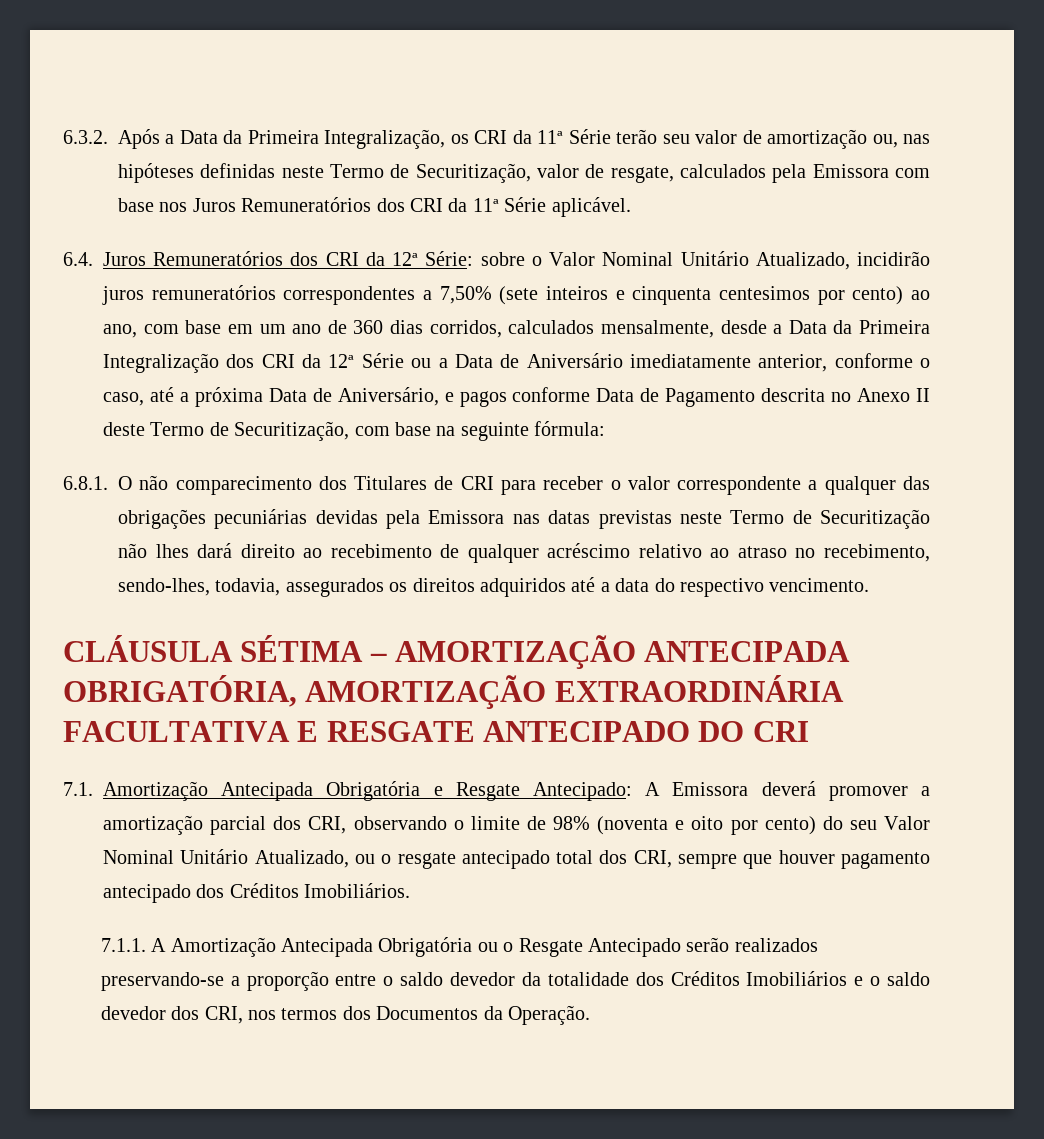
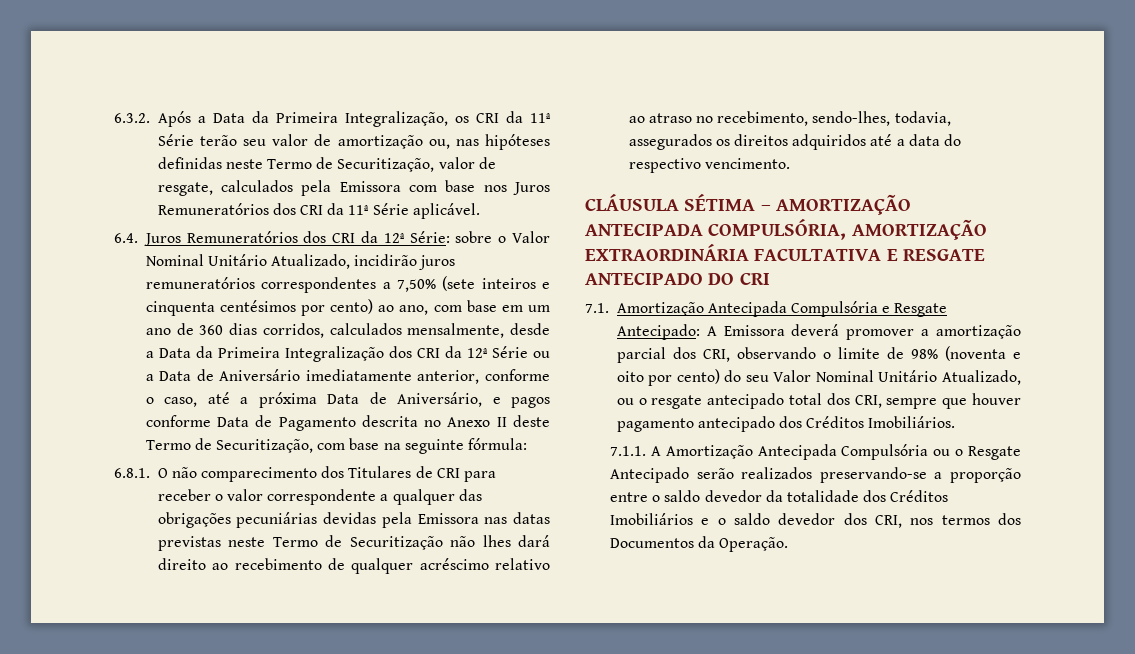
- sobre o Valor Nominal Unitário Atualizado, incidirão juros remuneratórios correspondentes a 7,50% (sete inteiros e cinquenta centesimos por cento) ao ano, com base em um ano de 360 dias corridos, calculados mensalmente, desde a Data da Primeira Integralização dos CRI da 12ª Série ou a Data de Aniversário imediatamente anterior, conforme o caso, até a próxima Data de Aniversário, e pagos conforme Data de Pagamento descrita no Anexo II deste Termo de Securitização, com base na seguinte fórmula:
+ sobre o Valor Nominal Unitário Atualizado, incidirão juros remuneratórios correspondentes a 7,50% (sete inteiros e cinquenta centésimos por cento) ao ano, com base em um ano de 360 dias corridos, calculados mensalmente, desde a Data da Primeira Integralização dos CRI da 12ª Série ou a Data de Aniversário imediatamente anterior, conforme o caso, até a próxima Data de Aniversário, e pagos conforme Data de Pagamento descrita no Anexo II deste Termo de Securitização, com base na seguinte fórmula:
- CLÁUSULA SÉTIMA – AMORTIZAÇÃO ANTECIPADA OBRIGATÓRIA, AMORTIZAÇÃO EXTRAORDINÁRIA FACULTATIVA E RESGATE ANTECIPADO DO CRI
+ CLÁUSULA SÉTIMA – AMORTIZAÇÃO ANTECIPADA COMPULSÓRIA, AMORTIZAÇÃO EXTRAORDINÁRIA FACULTATIVA E RESGATE ANTECIPADO DO CRI
- 7.1. Amortização Antecipada Obrigatória e Resgate Antecipado: A Emissora deverá promover a amortização parcial dos CRI, observando o limite de 98% (noventa e oito por cento) do seu Valor Nominal Unitário Atualizado, ou o resgate antecipado total dos CRI, sempre que houver pagamento antecipado dos Créditos Imobiliários.
+ 7.1. Amortização Antecipada Compulsória e Resgate Antecipado: A Emissora deverá promover a amortização parcial dos CRI, observando o limite de 98% (noventa e oito por cento) do seu Valor Nominal Unitário Atualizado, ou o resgate antecipado total dos CRI, sempre que houver pagamento antecipado dos Créditos Imobiliários.
- 7.1.1. A Amortização Antecipada Obrigatória ou o Resgate Antecipado serão realizados preservando-se a proporção entre o saldo devedor da totalidade dos Créditos Imobiliários e o saldo devedor dos CRI, nos termos dos Documentos da Operação.
+ 7.1.1. A Amortização Antecipada Compulsória ou o Resgate Antecipado serão realizados preservando-se a proporção entre o saldo devedor da totalidade dos Créditos Imobiliários e o saldo devedor dos CRI, nos termos dos Documentos da Operação.

